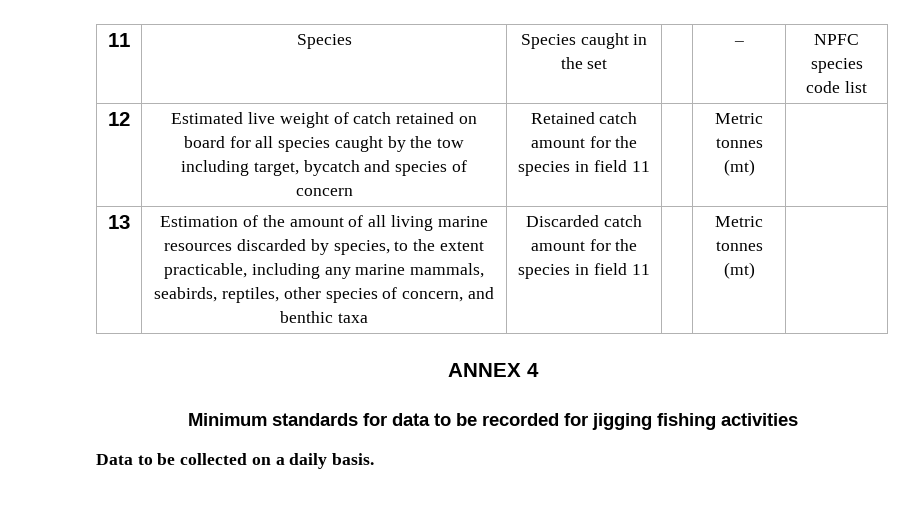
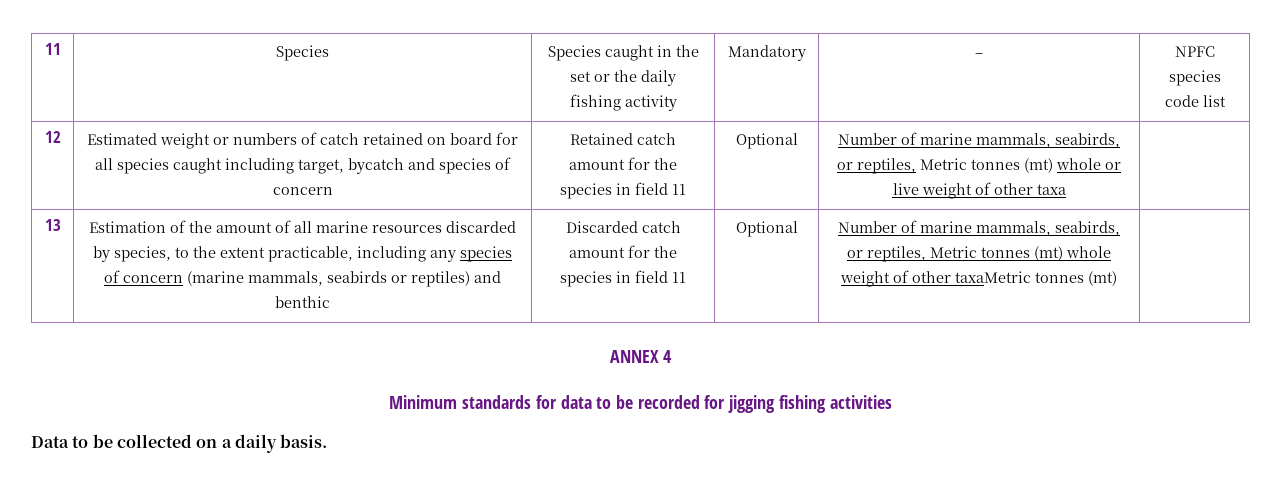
- 11 | Species | Species caught in the set | | – | NPFC species code list
+ 11 | Species | Species caught in the set or the daily fishing activity | Mandatory | – | NPFC species code list
- Estimated live weight of catch retained on board for all species caught by the tow including target, bycatch and species of concern
+ Estimated weight or numbers of catch retained on board for all species caught including target, bycatch and species of concern
- Retained catch amount for the species in field 11 | | Metric tonnes (mt)
+ Retained catch amount for the species in field 11 | Optional | Number of marine mammals, seabirds, or reptiles, Metric tonnes (mt) whole or live weight of other taxa
- Estimation of the amount of all living marine resources discarded by species, to the extent practicable, including any marine mammals, seabirds, reptiles, other species of concern, and benthic taxa
+ Estimation of the amount of all marine resources discarded by species, to the extent practicable, including any species of concern (marine mammals, seabirds or reptiles) and benthic
- Discarded catch amount for the species in field 11 | | Metric tonnes (mt)
+ Discarded catch amount for the species in field 11 | Optional | Number of marine mammals, seabirds, or reptiles, Metric tonnes (mt) whole weight of other taxaMetric tonnes (mt)

